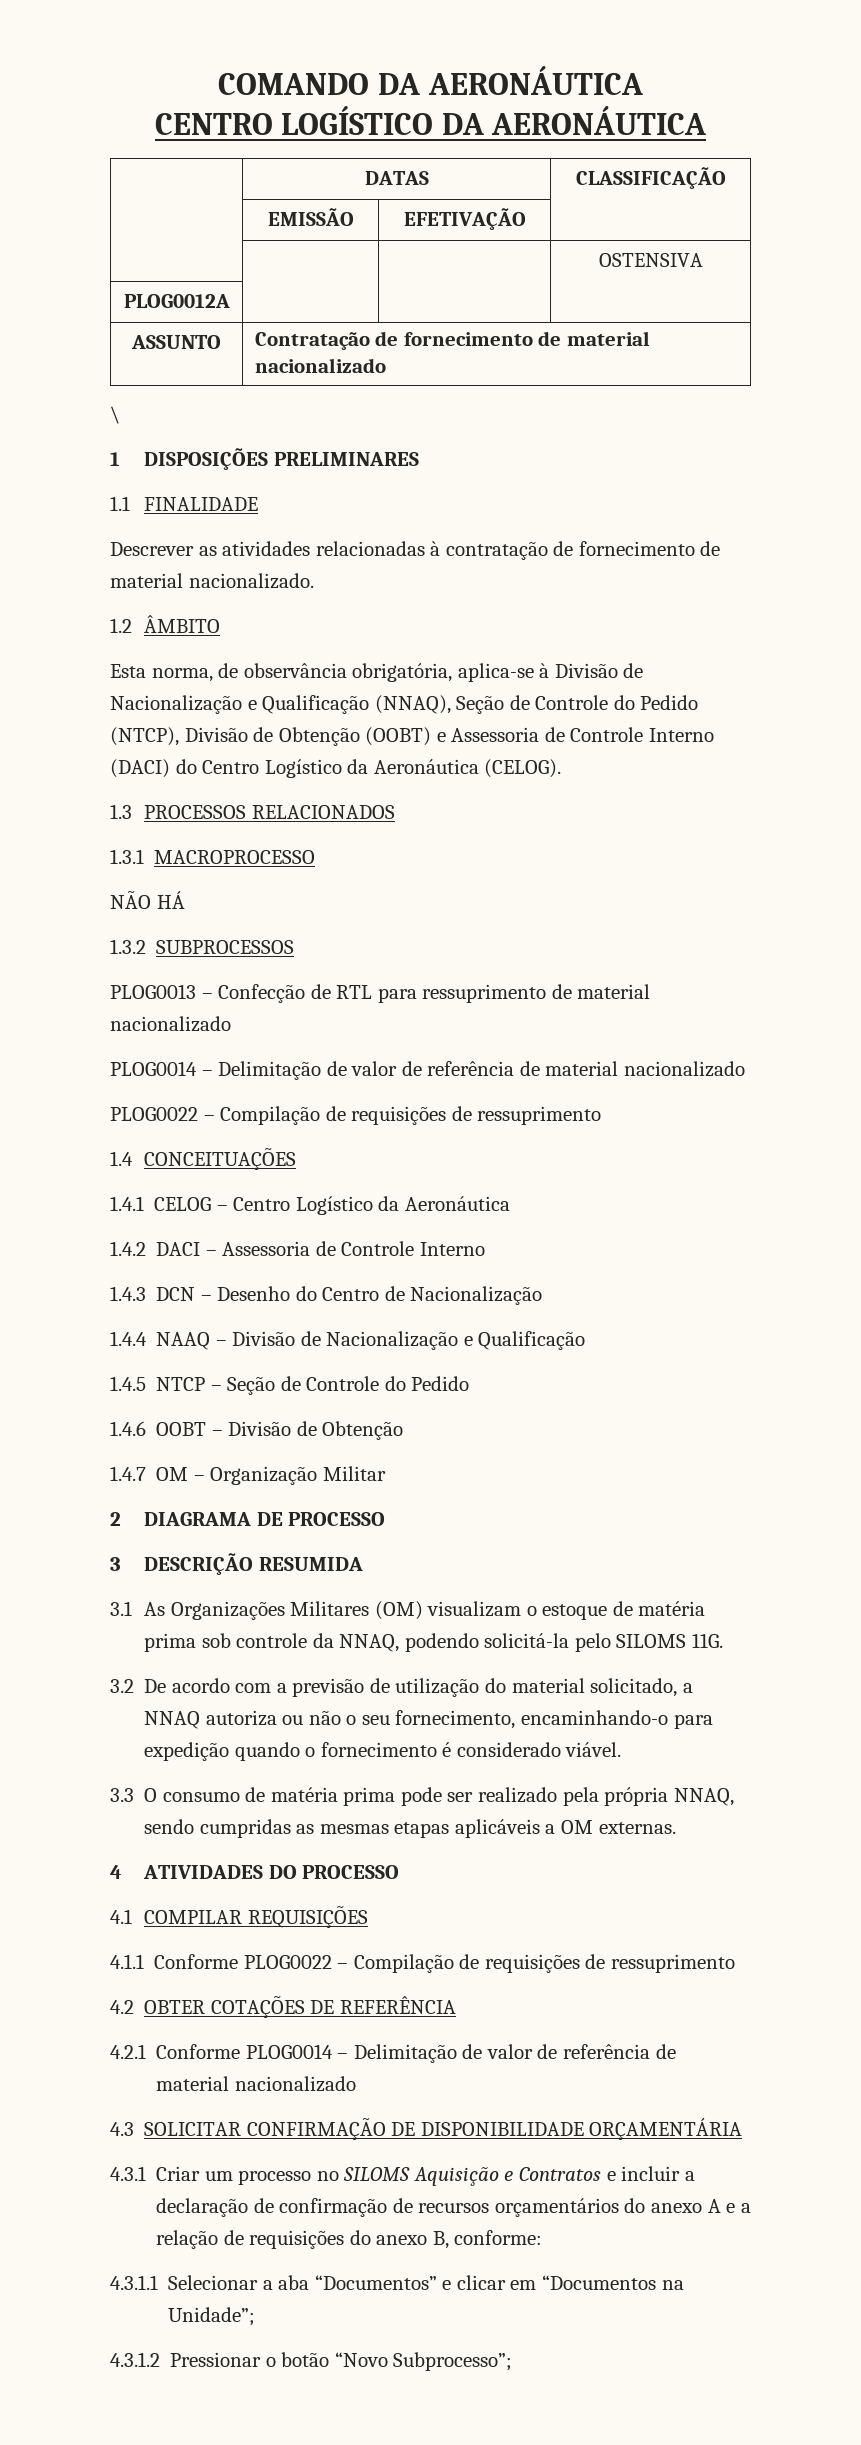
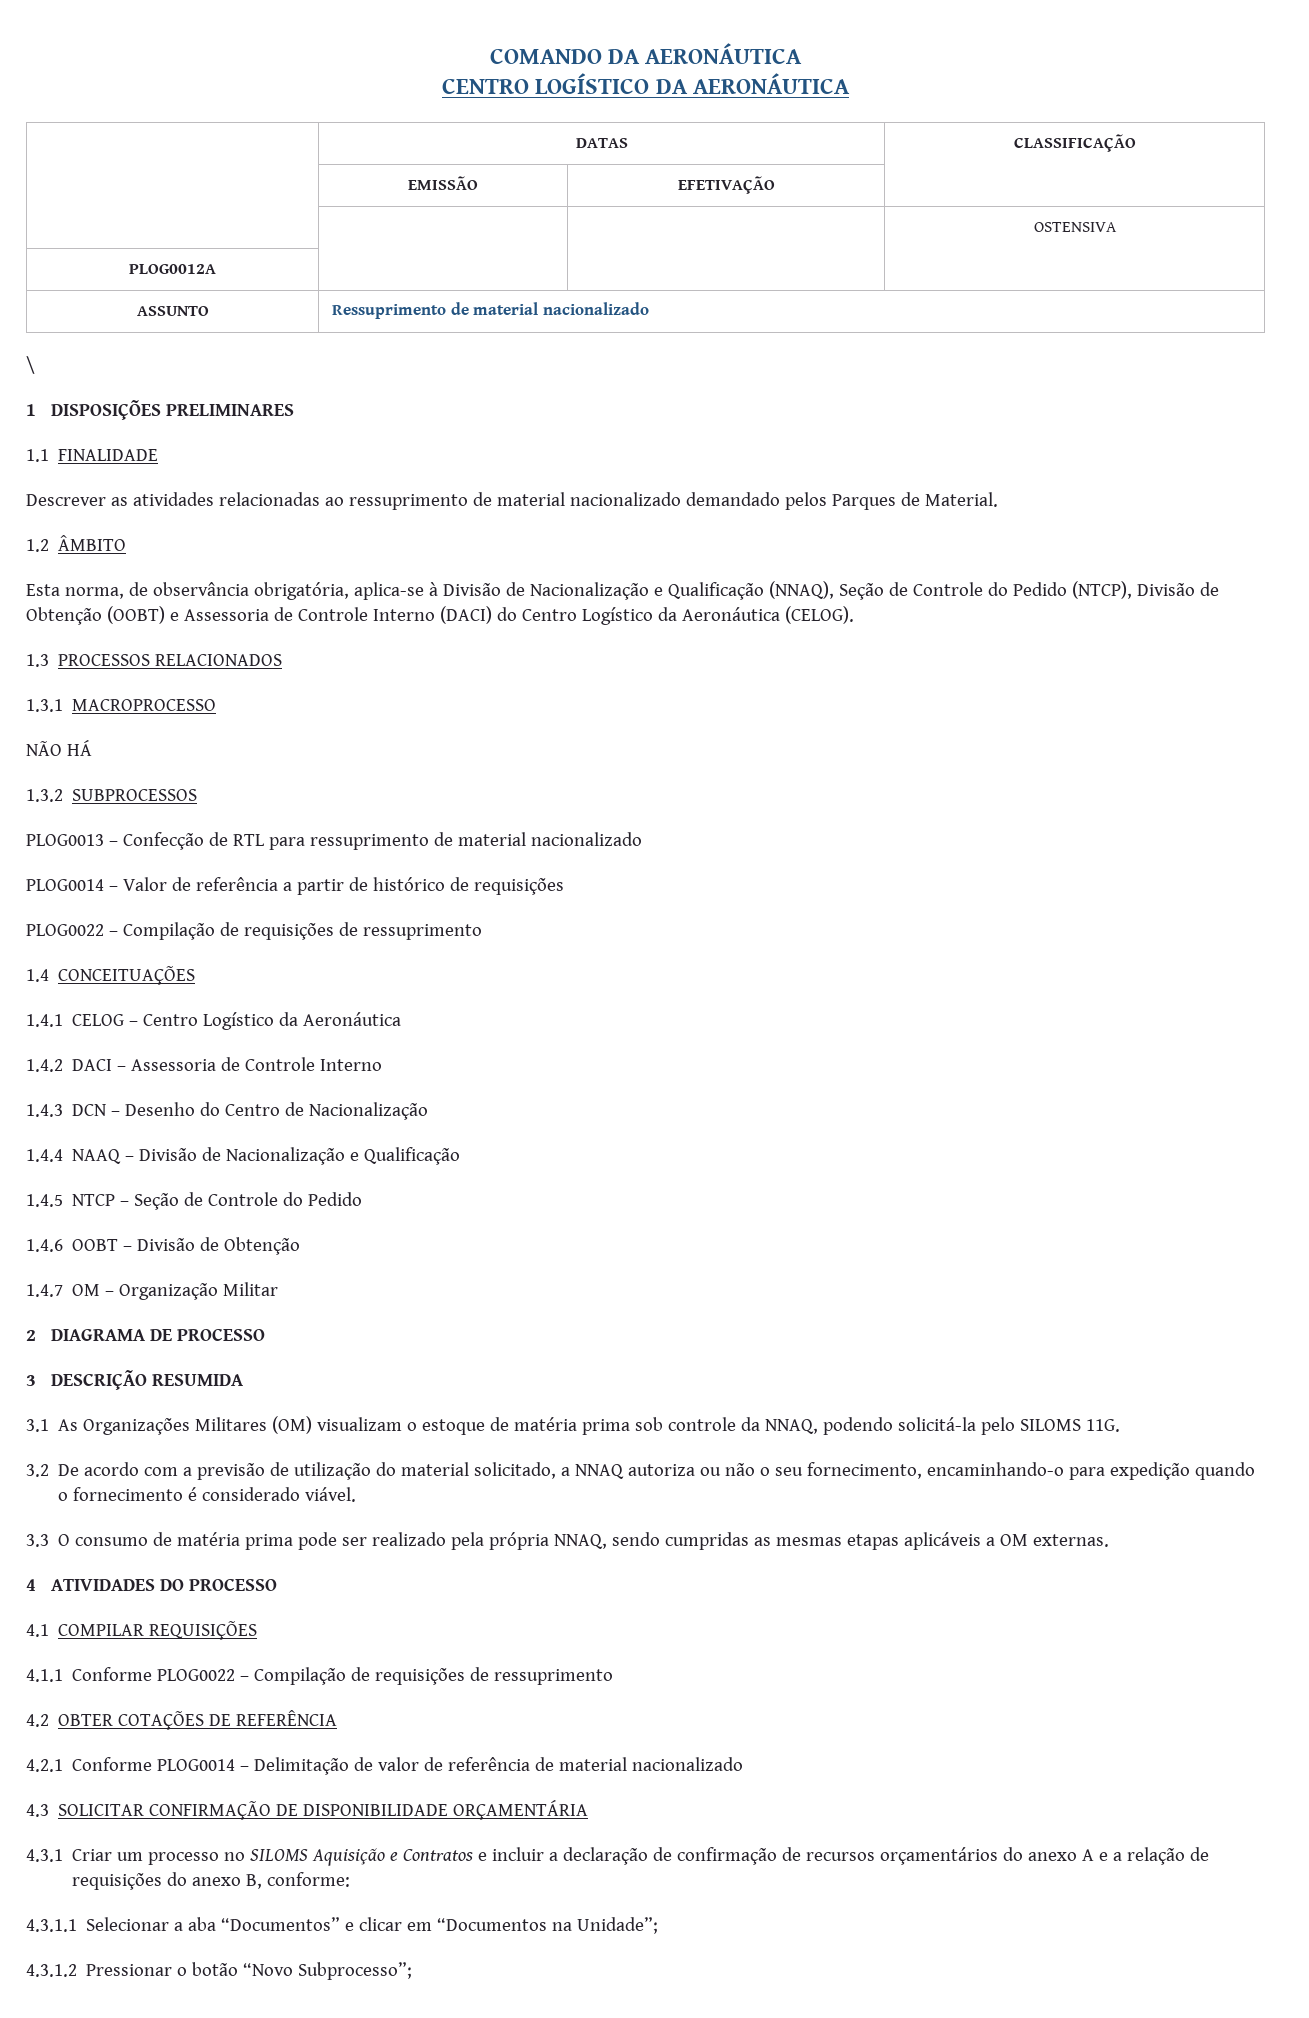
- ASSUNTO | Contratação de fornecimento de material nacionalizado
+ ASSUNTO | Ressuprimento de material nacionalizado
- Descrever as atividades relacionadas à contratação de fornecimento de material nacionalizado.
+ Descrever as atividades relacionadas ao ressuprimento de material nacionalizado demandado pelos Parques de Material.
  PLOG0013 – Confecção de RTL para ressuprimento de material nacionalizado
- PLOG0014 – Delimitação de valor de referência de material nacionalizado
+ PLOG0014 – Valor de referência a partir de histórico de requisições

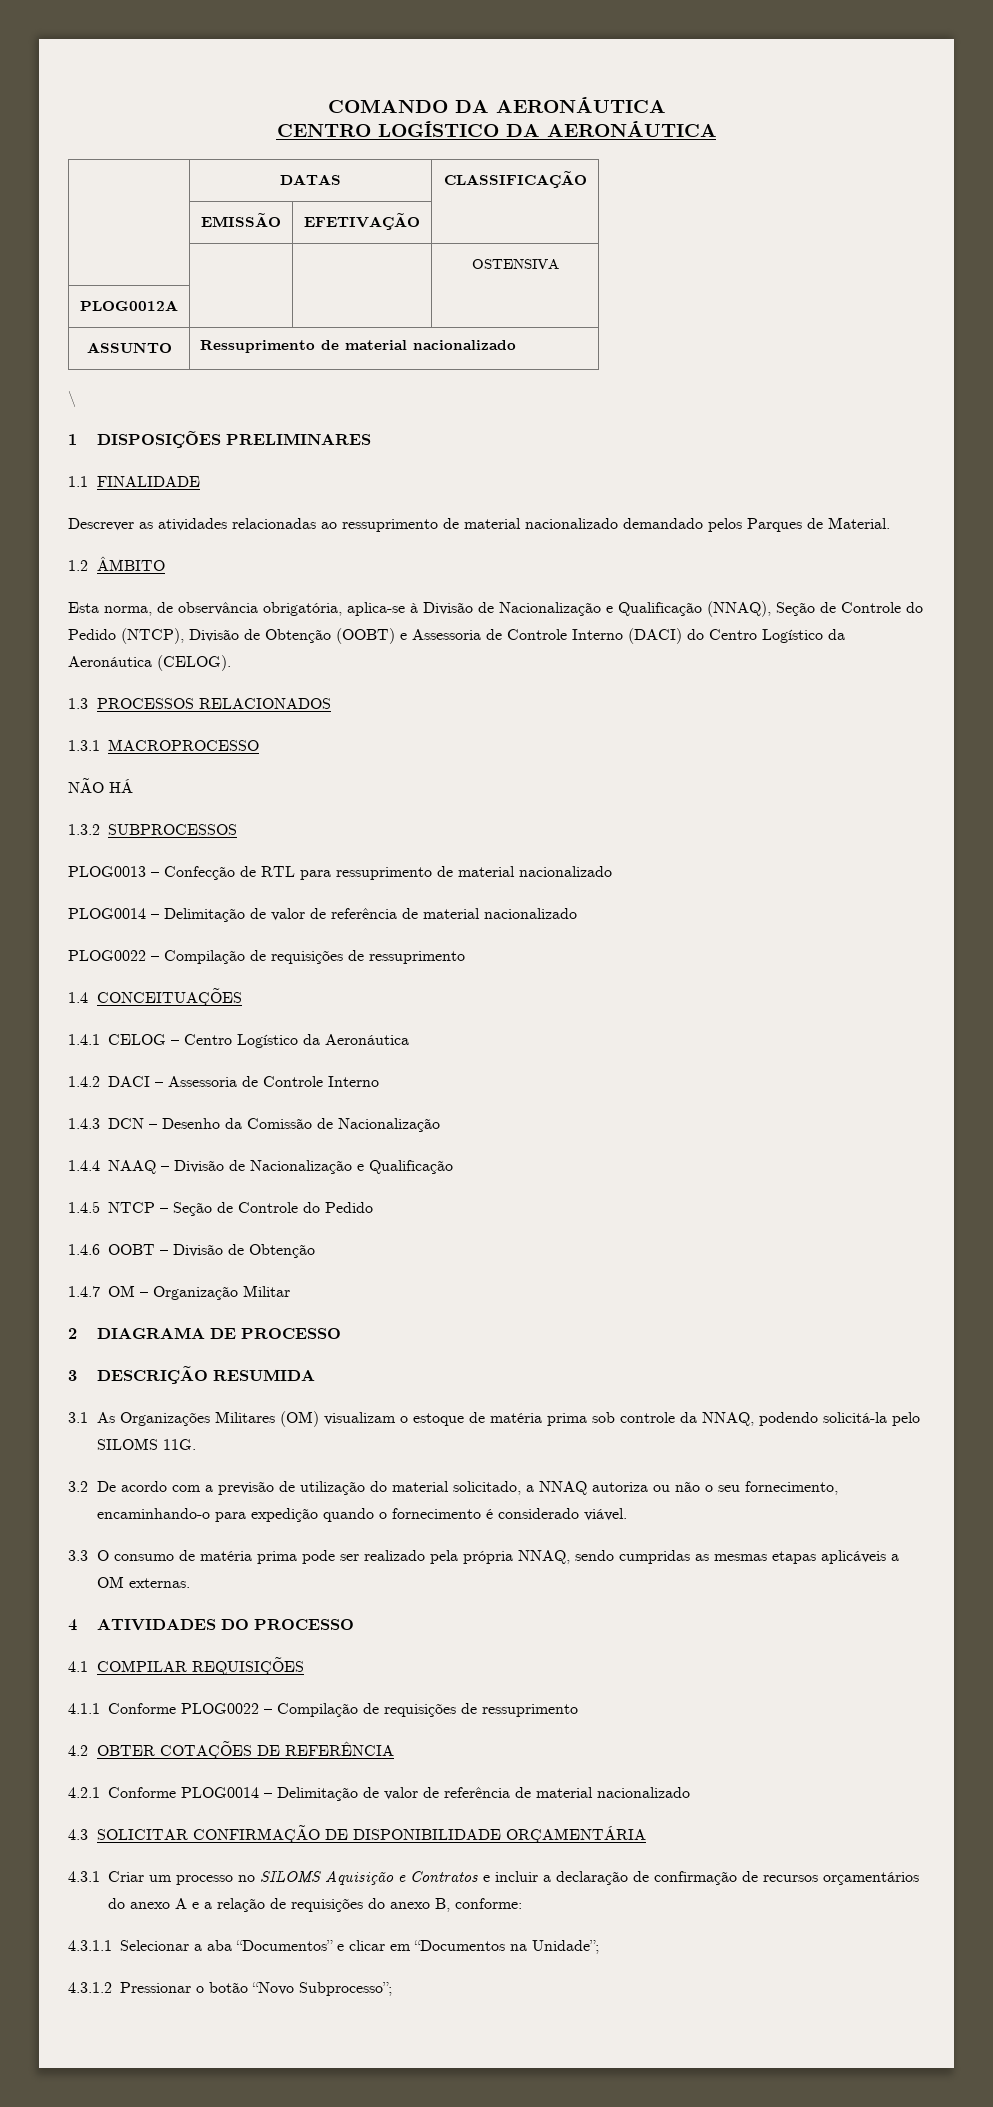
  PLOG0013 – Confecção de RTL para ressuprimento de material nacionalizado
- PLOG0014 – Valor de referência a partir de histórico de requisições
+ PLOG0014 – Delimitação de valor de referência de material nacionalizado
- 1.4.3 DCN – Desenho do Centro de Nacionalização
+ 1.4.3 DCN – Desenho da Comissão de Nacionalização

